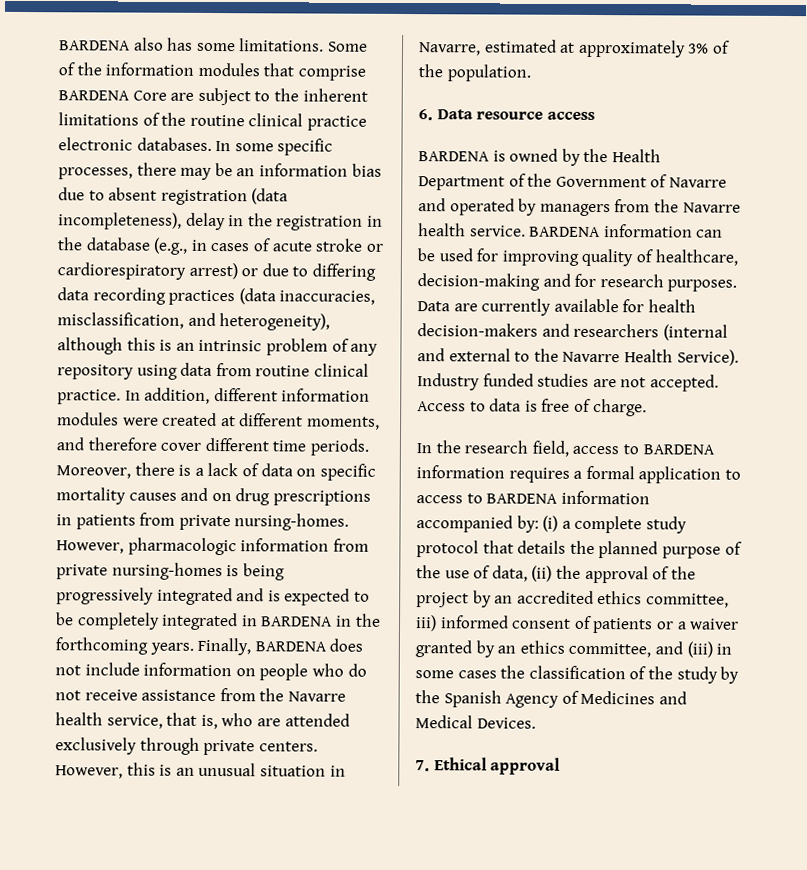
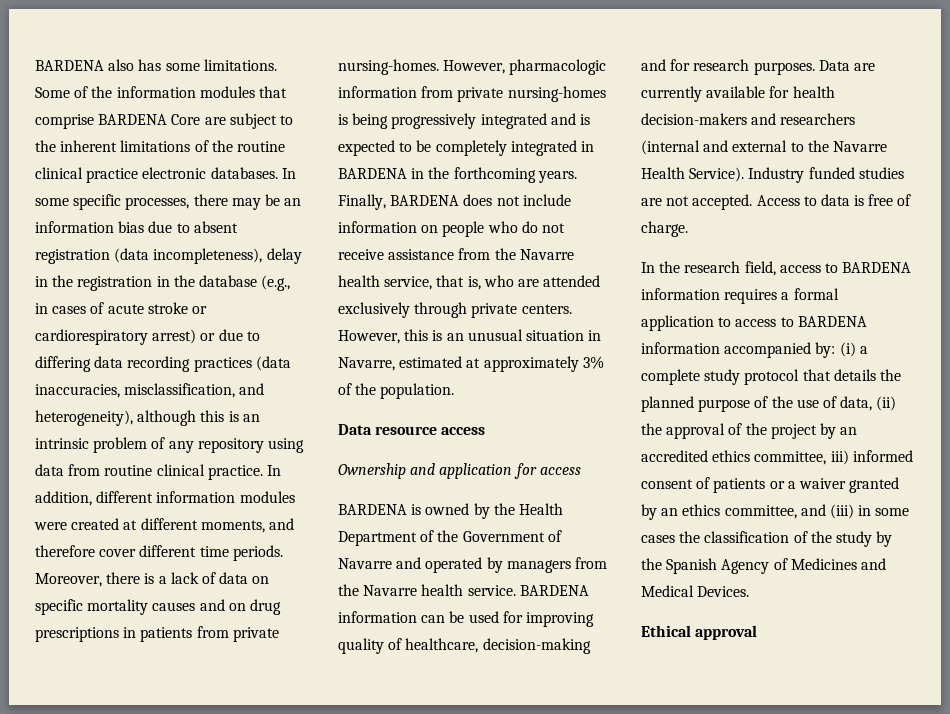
- 6. Data resource access
+ Data resource access
+ Ownership and application for access
- 7. Ethical approval
+ Ethical approval

